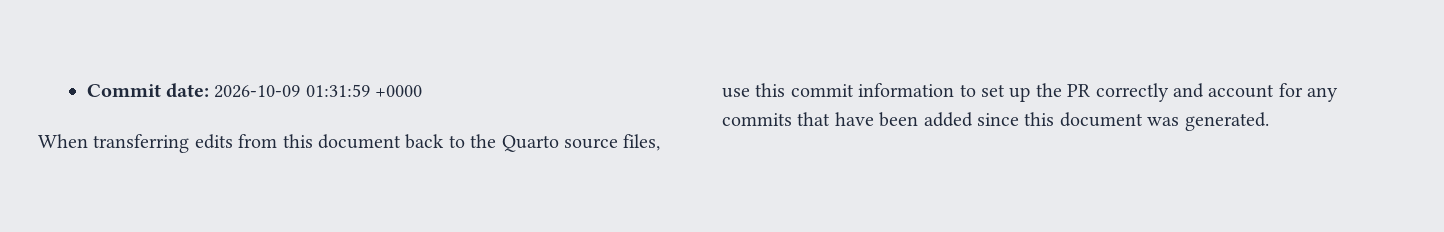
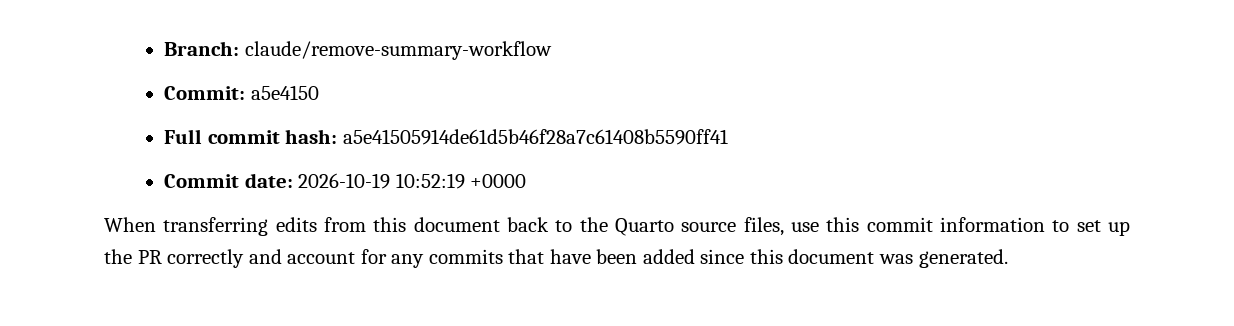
- Commit date: 2026-10-09 01:31:59 +0000
+ Branch: claude/remove-summary-workflow
+ Commit: a5e4150
+ Full commit hash: a5e41505914de61d5b46f28a7c61408b5590ff41
+ Commit date: 2026-10-19 10:52:19 +0000

